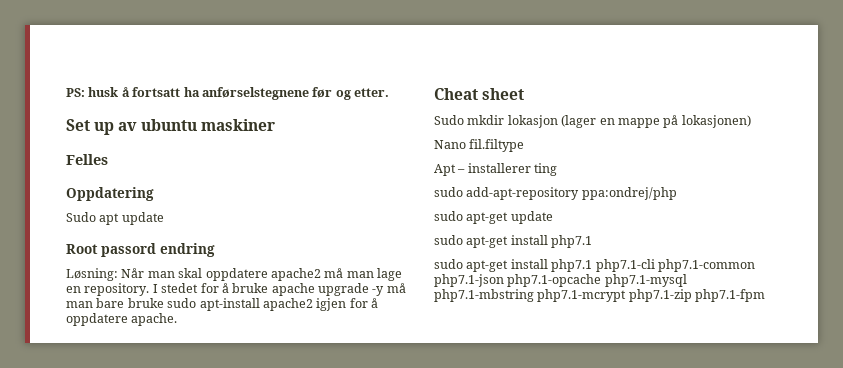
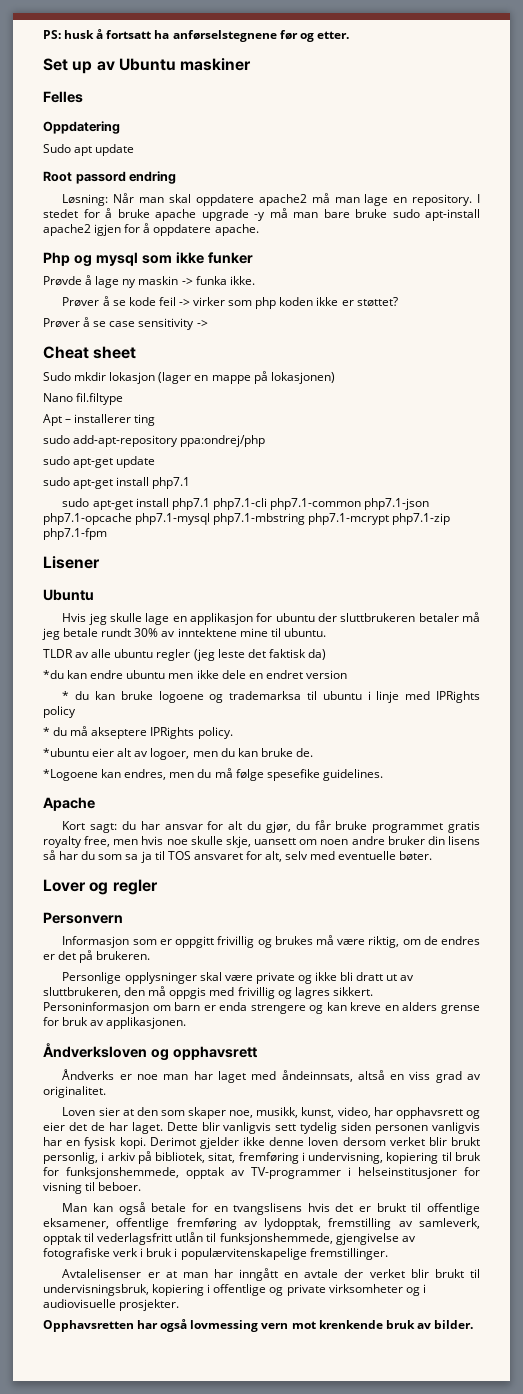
- Set up av ubuntu maskiner
+ Set up av Ubuntu maskiner
+ Php og mysql som ikke funker
+ Prøvde å lage ny maskin -> funka ikke.
+ Prøver å se kode feil -> virker som php koden ikke er støttet?
+ Prøver å se case sensitivity ->
+ Lisener
+ Ubuntu
+ Hvis jeg skulle lage en applikasjon for ubuntu der sluttbrukeren betaler må jeg betale rundt 30% av inntektene mine til ubuntu.
+ TLDR av alle ubuntu regler (jeg leste det faktisk da)
+ *du kan endre ubuntu men ikke dele en endret version
+ * du kan bruke logoene og trademarksa til ubuntu i linje med IPRights policy
+ * du må akseptere IPRights policy.
+ *ubuntu eier alt av logoer, men du kan bruke de.
+ *Logoene kan endres, men du må følge spesefike guidelines.
+ Apache
+ Kort sagt: du har ansvar for alt du gjør, du får bruke programmet gratis royalty free, men hvis noe skulle skje, uansett om noen andre bruker din lisens så har du som sa ja til TOS ansvaret for alt, selv med eventuelle bøter.
+ Lover og regler
+ Personvern
+ Informasjon som er oppgitt frivillig og brukes må være riktig, om de endres er det på brukeren.
+ Personlige opplysninger skal være private og ikke bli dratt ut av sluttbrukeren, den må oppgis med frivillig og lagres sikkert. Personinformasjon om barn er enda strengere og kan kreve en alders grense for bruk av applikasjonen.
+ Åndverksloven og opphavsrett
+ Åndverks er noe man har laget med åndeinnsats, altså en viss grad av originalitet.
+ Loven sier at den som skaper noe, musikk, kunst, video, har opphavsrett og eier det de har laget. Dette blir vanligvis sett tydelig siden personen vanligvis har en fysisk kopi. Derimot gjelder ikke denne loven dersom verket blir brukt personlig, i arkiv på bibliotek, sitat, fremføring i undervisning, kopiering til bruk for funksjonshemmede, opptak av TV-programmer i helseinstitusjoner for visning til beboer.
+ Man kan også betale for en tvangslisens hvis det er brukt til offentlige eksamener, offentlige fremføring av lydopptak, fremstilling av samleverk, opptak til vederlagsfritt utlån til funksjonshemmede, gjengivelse av fotografiske verk i bruk i populærvitenskapelige fremstillinger.
+ Avtalelisenser er at man har inngått en avtale der verket blir brukt til undervisningsbruk, kopiering i offentlige og private virksomheter og i audiovisuelle prosjekter.
+ Opphavsretten har også lovmessing vern mot krenkende bruk av bilder.

